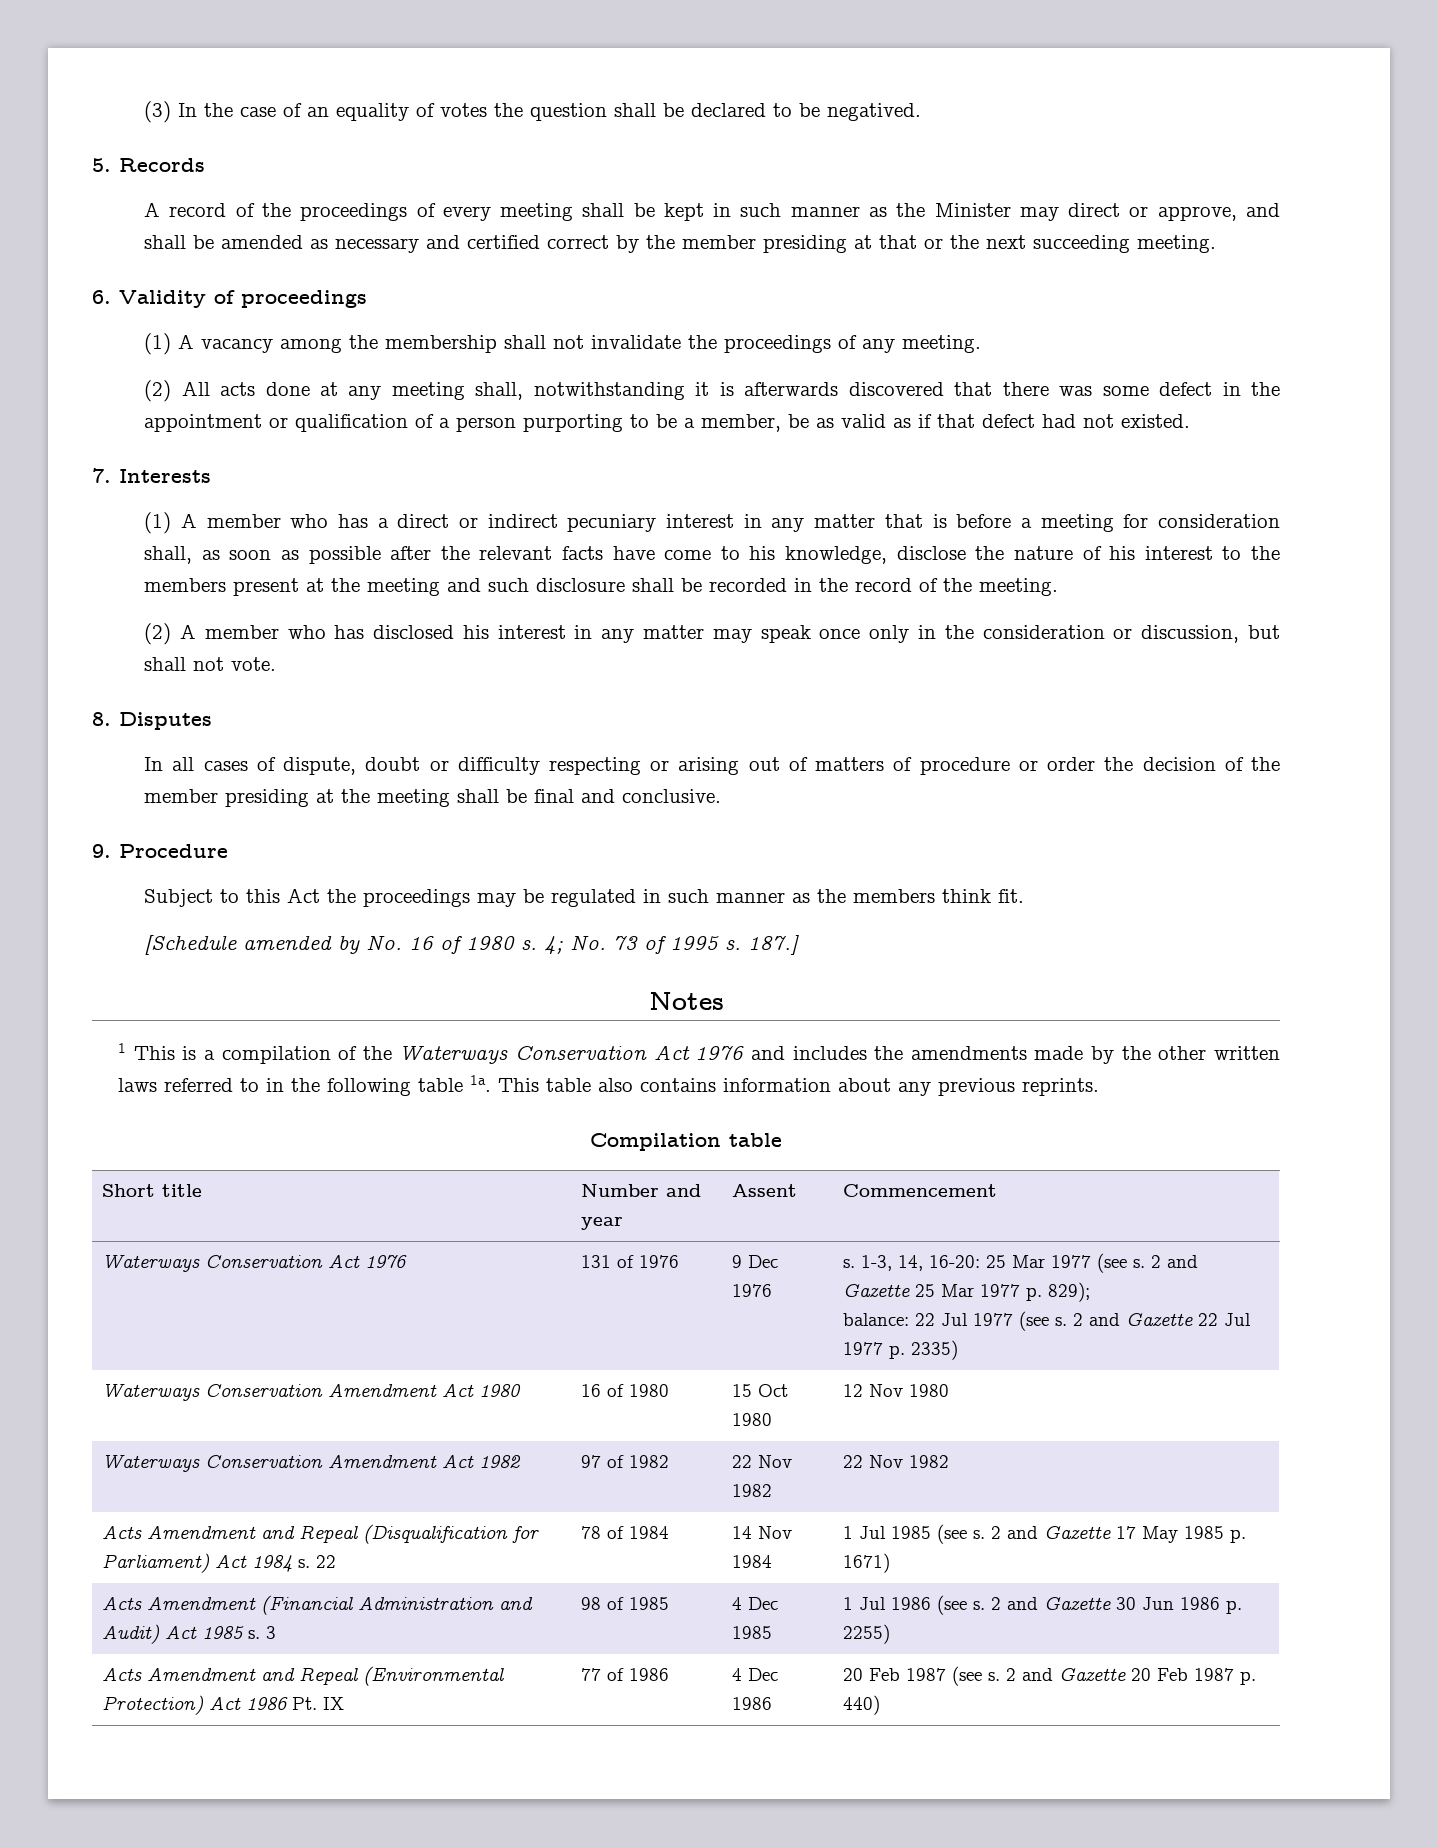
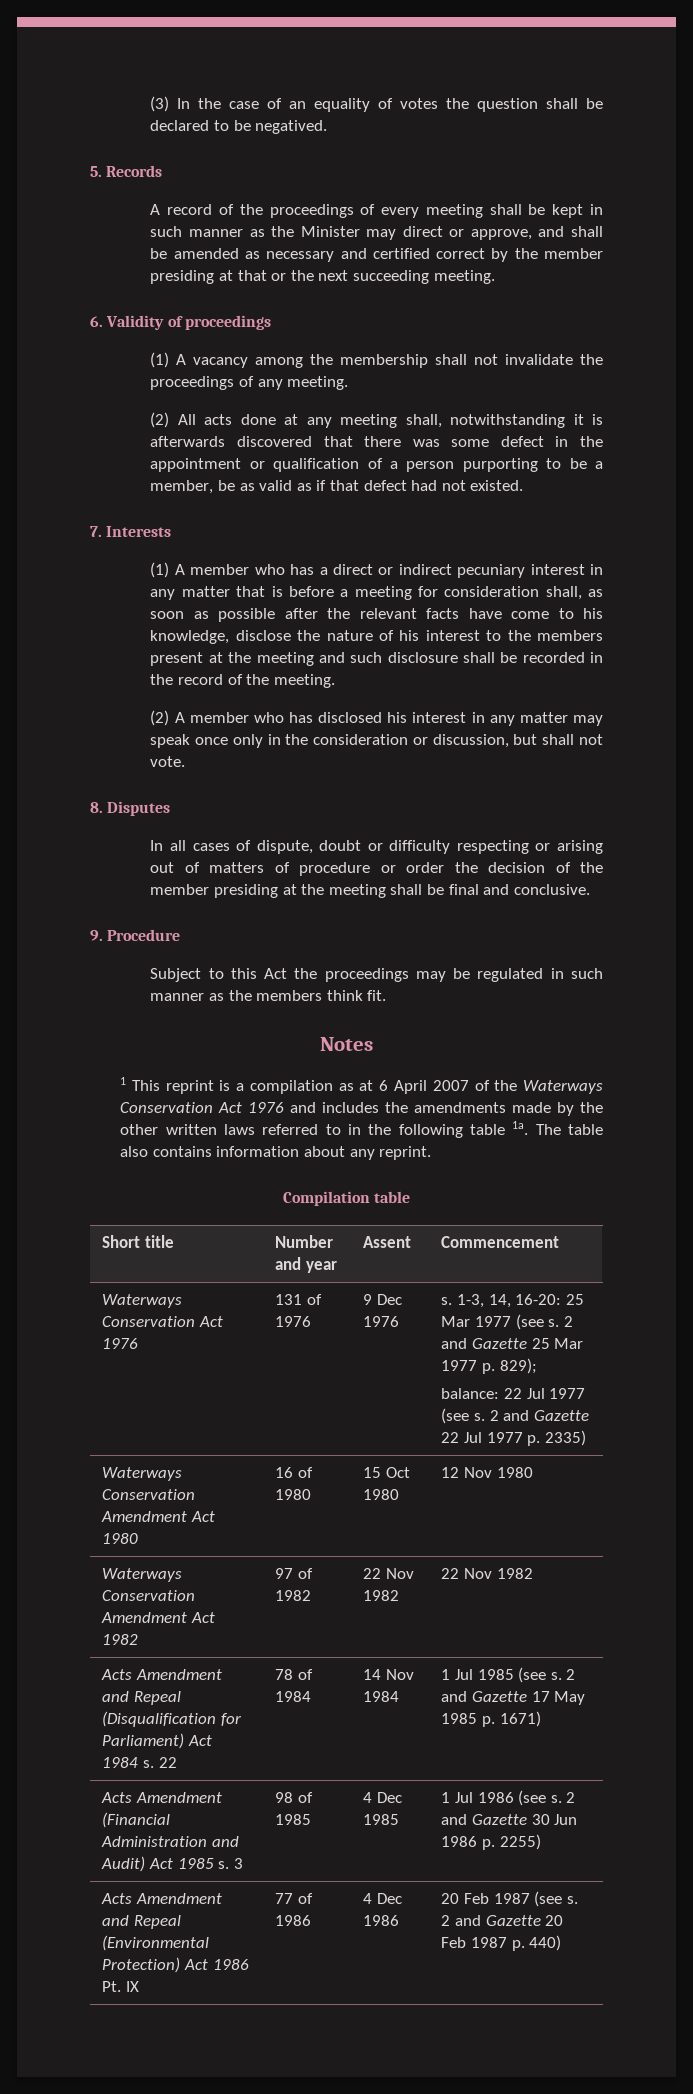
- [Schedule amended by No. 16 of 1980 s. 4; No. 73 of 1995 s. 187.]
- 1 This is a compilation of the Waterways Conservation Act 1976 and includes the amendments made by the other written laws referred to in the following table 1a.
+ 1 This reprint is a compilation as at 6 April 2007 of the Waterways Conservation Act 1976 and includes the amendments made by the other written laws referred to in the following table 1a.
- This table also contains information about any previous reprints.
+ The table also contains information about any reprint.

